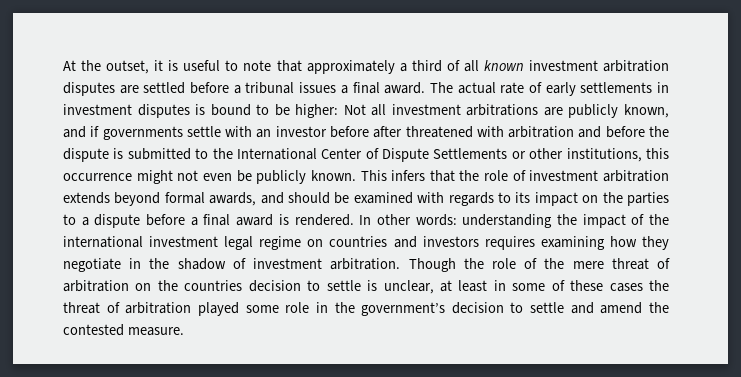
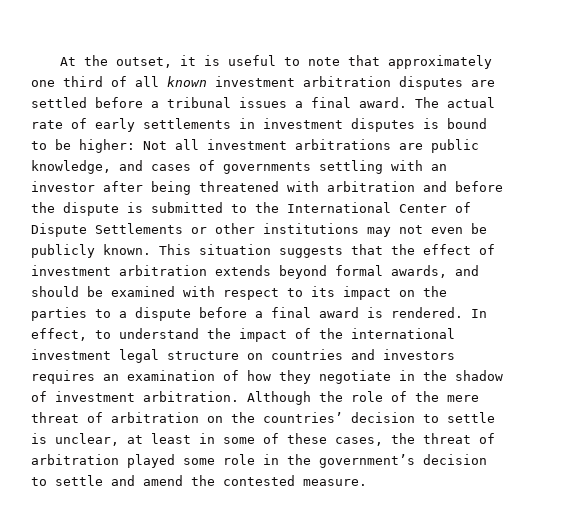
- At the outset, it is useful to note that approximately a third of all known investment arbitration disputes are settled before a tribunal issues a final award.
+ At the outset, it is useful to note that approximately one third of all known investment arbitration disputes are settled before a tribunal issues a final award.
- The actual rate of early settlements in investment disputes is bound to be higher: Not all investment arbitrations are publicly known, and if governments settle with an investor before after threatened with arbitration and before the dispute is submitted to the International Center of Dispute Settlements or other institutions, this occurrence might not even be publicly known.
+ The actual rate of early settlements in investment disputes is bound to be higher: Not all investment arbitrations are public knowledge, and cases of governments settling with an investor after being threatened with arbitration and before the dispute is submitted to the International Center of Dispute Settlements or other institutions may not even be publicly known.
- This infers that the role of investment arbitration extends beyond formal awards, and should be examined with regards to its impact on the parties to a dispute before a final award is rendered.
+ This situation suggests that the effect of investment arbitration extends beyond formal awards, and should be examined with respect to its impact on the parties to a dispute before a final award is rendered.
- In other words: understanding the impact of the international investment legal regime on countries and investors requires examining how they negotiate in the shadow of investment arbitration.
+ In effect, to understand the impact of the international investment legal structure on countries and investors requires an examination of how they negotiate in the shadow of investment arbitration.
- Though the role of the mere threat of arbitration on the countries decision to settle is unclear, at least in some of these cases the threat of arbitration played some role in the government’s decision to settle and amend the contested measure.
+ Although the role of the mere threat of arbitration on the countries’ decision to settle is unclear, at least in some of these cases, the threat of arbitration played some role in the government’s decision to settle and amend the contested measure.

